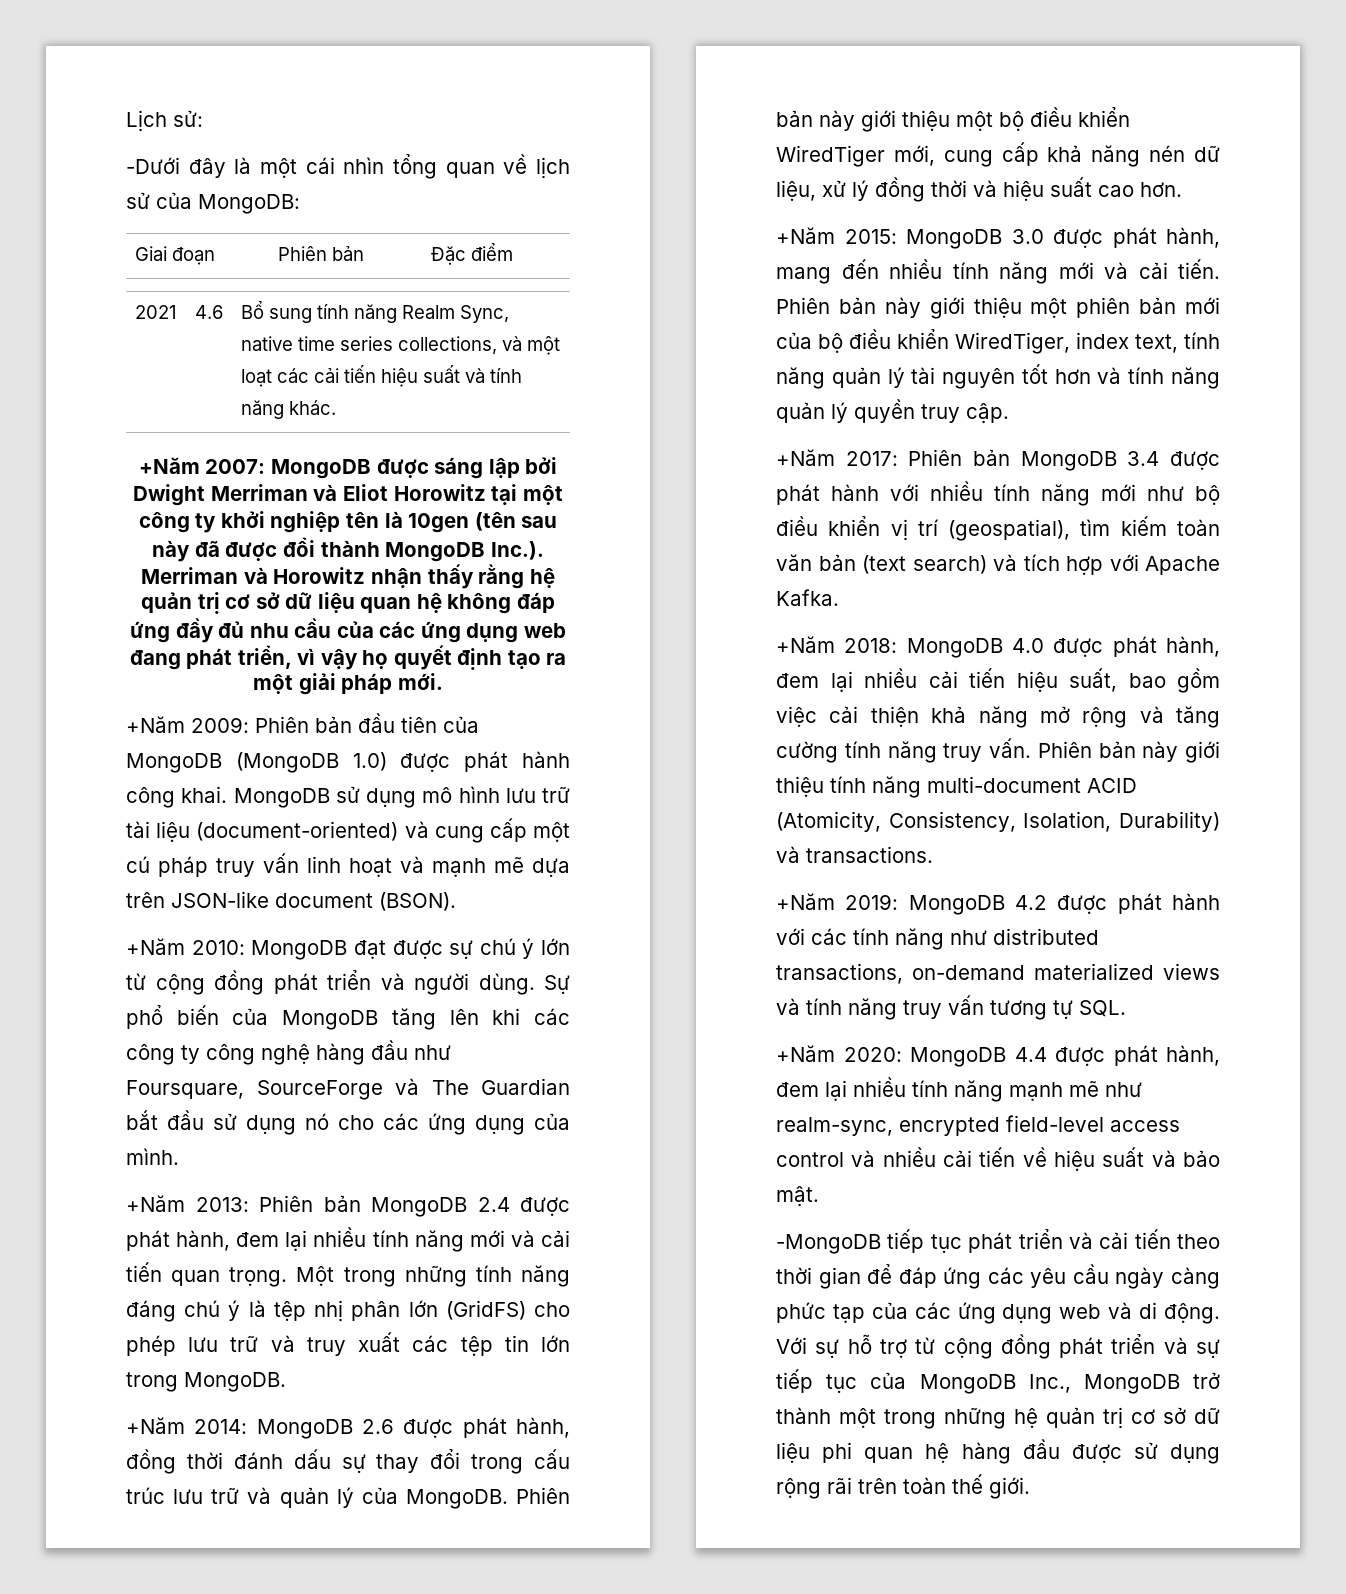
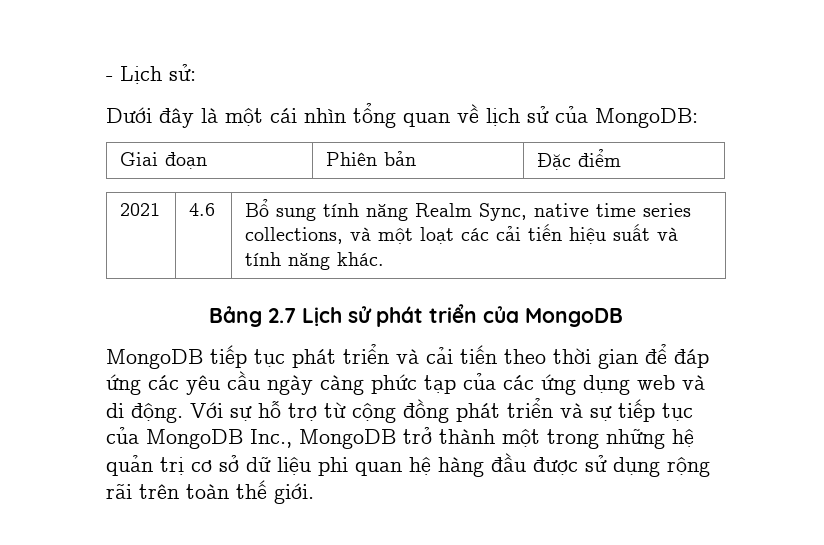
- Lịch sử:
+ - Lịch sử:
- -Dưới đây là một cái nhìn tổng quan về lịch sử của MongoDB:
+ Dưới đây là một cái nhìn tổng quan về lịch sử của MongoDB:
- +Năm 2007: MongoDB được sáng lập bởi Dwight Merriman và Eliot Horowitz tại một công ty khởi nghiệp tên là 10gen (tên sau này đã được đổi thành MongoDB Inc.). Merriman và Horowitz nhận thấy rằng hệ quản trị cơ sở dữ liệu quan hệ không đáp ứng đầy đủ nhu cầu của các ứng dụng web đang phát triển, vì vậy họ quyết định tạo ra một giải pháp mới.
- +Năm 2009: Phiên bản đầu tiên của MongoDB (MongoDB 1.0) được phát hành công khai. MongoDB sử dụng mô hình lưu trữ tài liệu (document-oriented) và cung cấp một cú pháp truy vấn linh hoạt và mạnh mẽ dựa trên JSON-like document (BSON).
- +Năm 2010: MongoDB đạt được sự chú ý lớn từ cộng đồng phát triển và người dùng. Sự phổ biến của MongoDB tăng lên khi các công ty công nghệ hàng đầu như Foursquare, SourceForge và The Guardian bắt đầu sử dụng nó cho các ứng dụng của mình.
- +Năm 2013: Phiên bản MongoDB 2.4 được phát hành, đem lại nhiều tính năng mới và cải tiến quan trọng. Một trong những tính năng đáng chú ý là tệp nhị phân lớn (GridFS) cho phép lưu trữ và truy xuất các tệp tin lớn trong MongoDB.
- +Năm 2014: MongoDB 2.6 được phát hành, đồng thời đánh dấu sự thay đổi trong cấu trúc lưu trữ và quản lý của MongoDB. Phiên bản này giới thiệu một bộ điều khiển WiredTiger mới, cung cấp khả năng nén dữ liệu, xử lý đồng thời và hiệu suất cao hơn.
- +Năm 2015: MongoDB 3.0 được phát hành, mang đến nhiều tính năng mới và cải tiến. Phiên bản này giới thiệu một phiên bản mới của bộ điều khiển WiredTiger, index text, tính năng quản lý tài nguyên tốt hơn và tính năng quản lý quyền truy cập.
- +Năm 2017: Phiên bản MongoDB 3.4 được phát hành với nhiều tính năng mới như bộ điều khiển vị trí (geospatial), tìm kiếm toàn văn bản (text search) và tích hợp với Apache Kafka.
- +Năm 2018: MongoDB 4.0 được phát hành, đem lại nhiều cải tiến hiệu suất, bao gồm việc cải thiện khả năng mở rộng và tăng cường tính năng truy vấn. Phiên bản này giới thiệu tính năng multi-document ACID (Atomicity, Consistency, Isolation, Durability) và transactions.
- +Năm 2019: MongoDB 4.2 được phát hành với các tính năng như distributed transactions, on-demand materialized views và tính năng truy vấn tương tự SQL.
- +Năm 2020: MongoDB 4.4 được phát hành, đem lại nhiều tính năng mạnh mẽ như realm-sync, encrypted field-level access control và nhiều cải tiến về hiệu suất và bảo mật.
- -MongoDB tiếp tục phát triển và cải tiến theo thời gian để đáp ứng các yêu cầu ngày càng phức tạp của các ứng dụng web và di động.
+ Bảng 2.7 Lịch sử phát triển của MongoDB
+ MongoDB tiếp tục phát triển và cải tiến theo thời gian để đáp ứng các yêu cầu ngày càng phức tạp của các ứng dụng web và di động.

